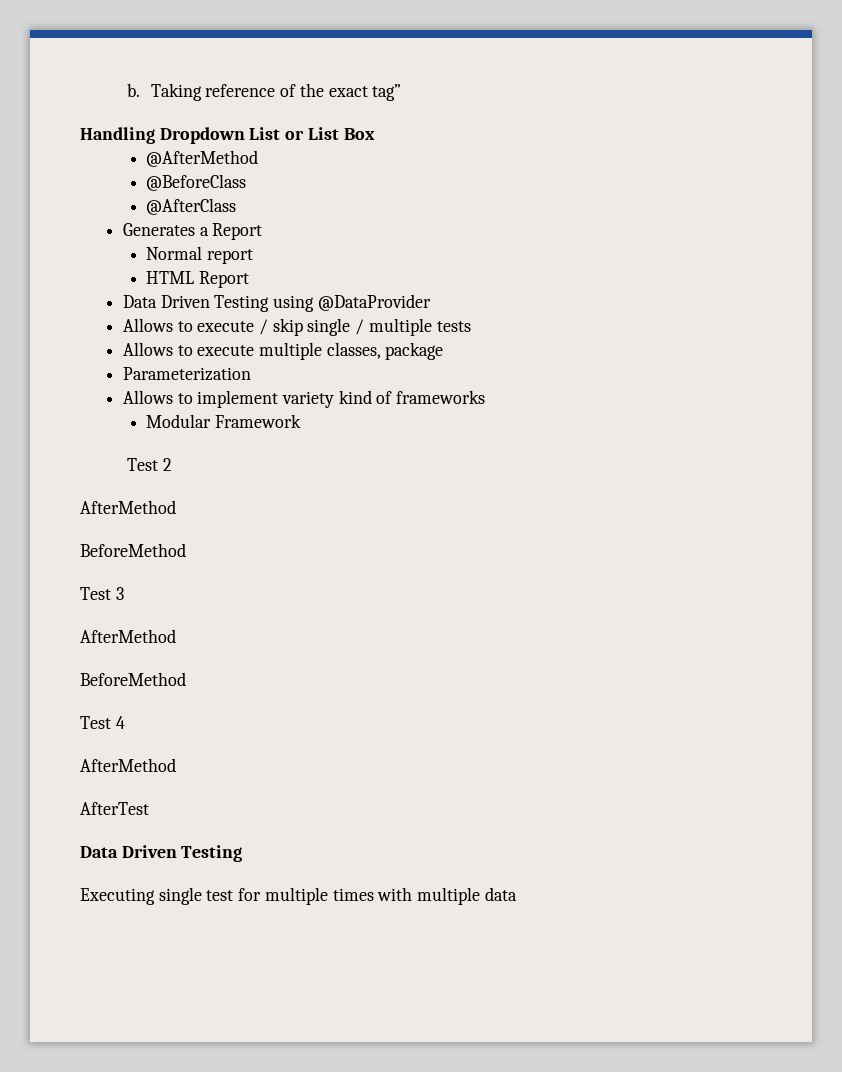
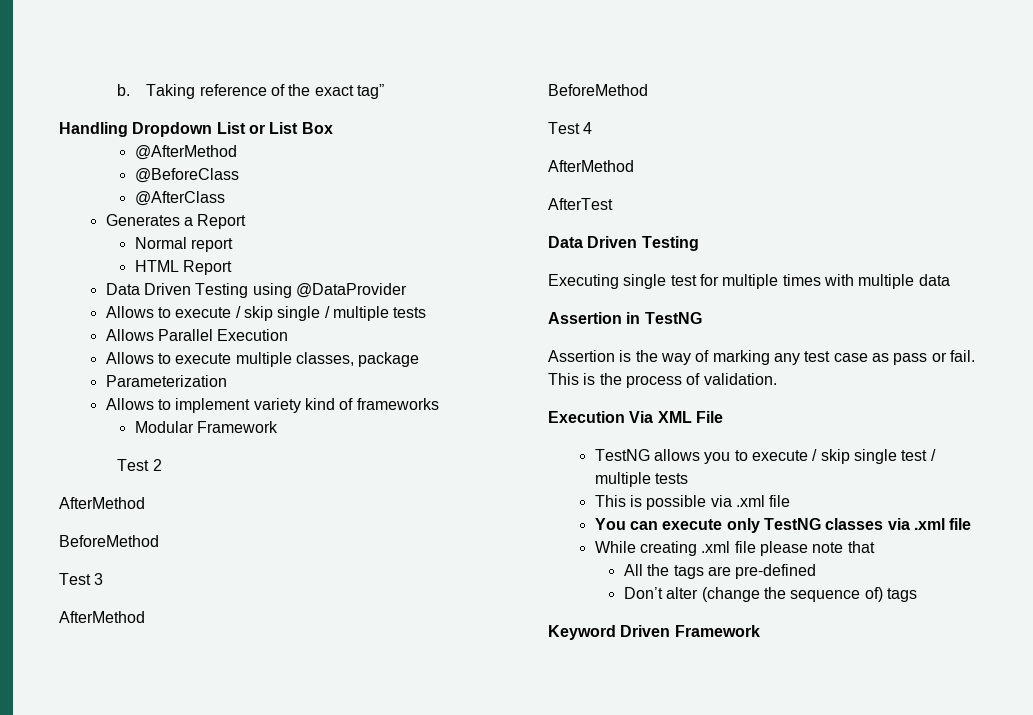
+ Allows Parallel Execution
+ Assertion in TestNG
+ Assertion is the way of marking any test case as pass or fail. This is the process of validation.
+ Execution Via XML File
+ TestNG allows you to execute / skip single test / multiple tests
+ This is possible via .xml file
+ You can execute only TestNG classes via .xml file
+ While creating .xml file please note that
+ All the tags are pre-defined
+ Don’t alter (change the sequence of) tags
+ Keyword Driven Framework

